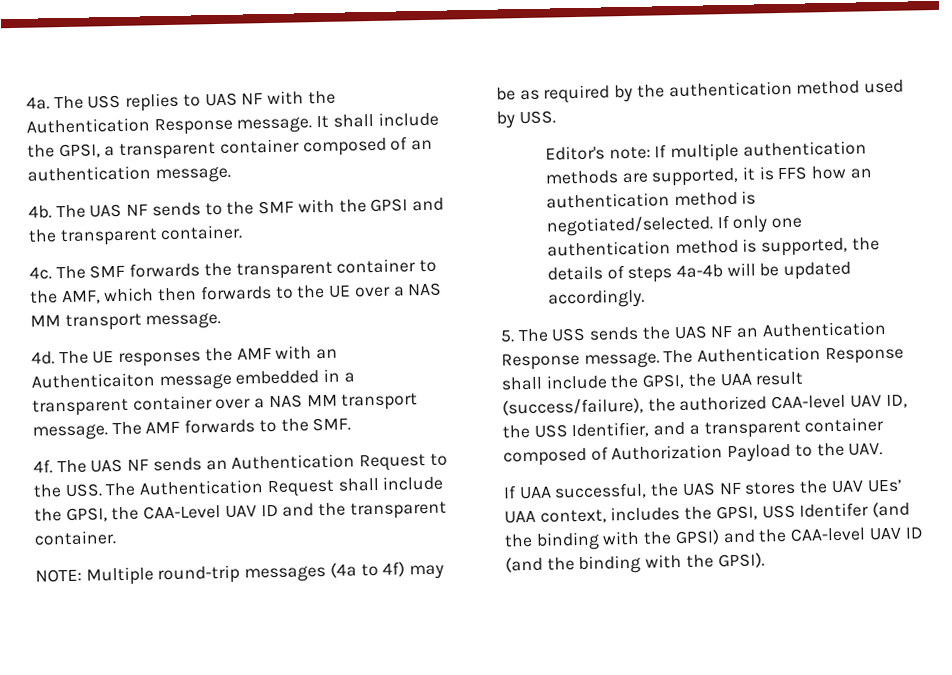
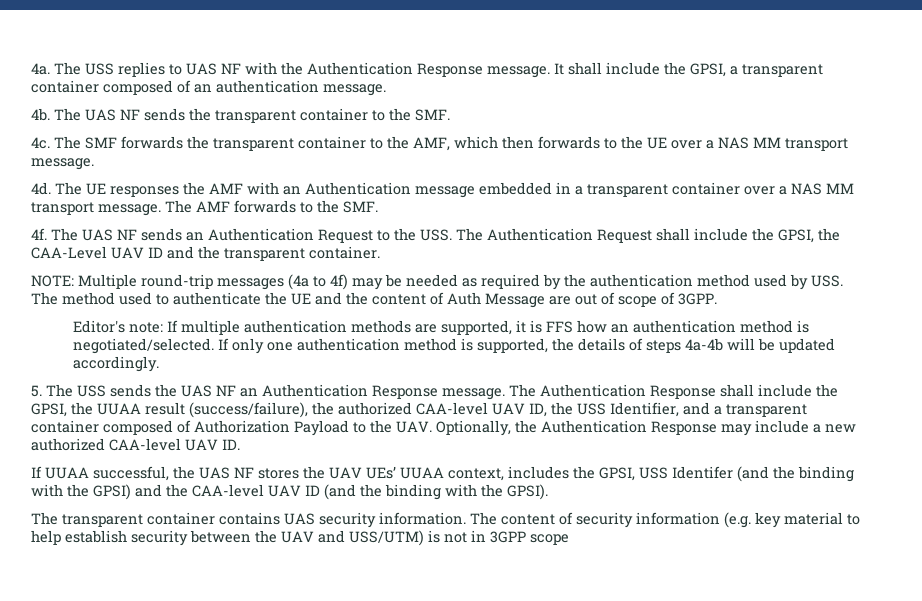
- The UAS NF sends to the SMF with the GPSI and the transparent container.
+ The UAS NF sends the transparent container to the SMF.
- The UE responses the AMF with an Authenticaiton message embedded in a transparent container over a NAS MM transport message.
+ The UE responses the AMF with an Authentication message embedded in a transparent container over a NAS MM transport message.
- NOTE: Multiple round-trip messages (4a to 4f) may be as required by the authentication method used by USS.
+ NOTE: Multiple round-trip messages (4a to 4f) may be needed as required by the authentication method used by USS. The method used to authenticate the UE and the content of Auth Message are out of scope of 3GPP.
- The Authentication Response shall include the GPSI, the UAA result (success/failure), the authorized CAA-level UAV ID, the USS Identifier, and a transparent container composed of Authorization Payload to the UAV.
- If UAA successful, the UAS NF stores the UAV UEs’ UAA context, includes the GPSI, USS Identifer (and the binding with the GPSI) and the CAA-level UAV ID (and the binding with the GPSI).
+ The Authentication Response shall include the GPSI, the UUAA result (success/failure), the authorized CAA-level UAV ID, the USS Identifier, and a transparent container composed of Authorization Payload to the UAV. Optionally, the Authentication Response may include a new authorized CAA-level UAV ID.
+ If UUAA successful, the UAS NF stores the UAV UEs’ UUAA context, includes the GPSI, USS Identifer (and the binding with the GPSI) and the CAA-level UAV ID (and the binding with the GPSI).
+ The transparent container contains UAS security information. The content of security information (e.g. key material to help establish security between the UAV and USS/UTM) is not in 3GPP scope

